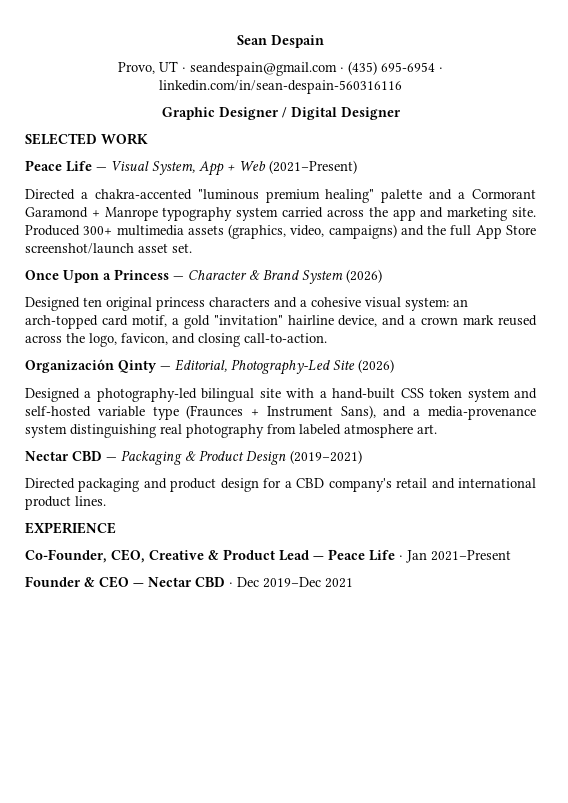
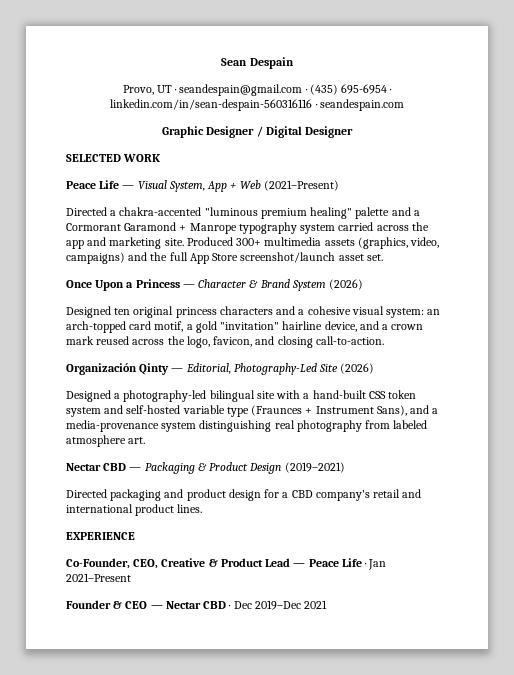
- Provo, UT · seandespain@gmail.com · (435) 695-6954 · linkedin.com/in/sean-despain-560316116
+ Provo, UT · seandespain@gmail.com · (435) 695-6954 · linkedin.com/in/sean-despain-560316116 · seandespain.com

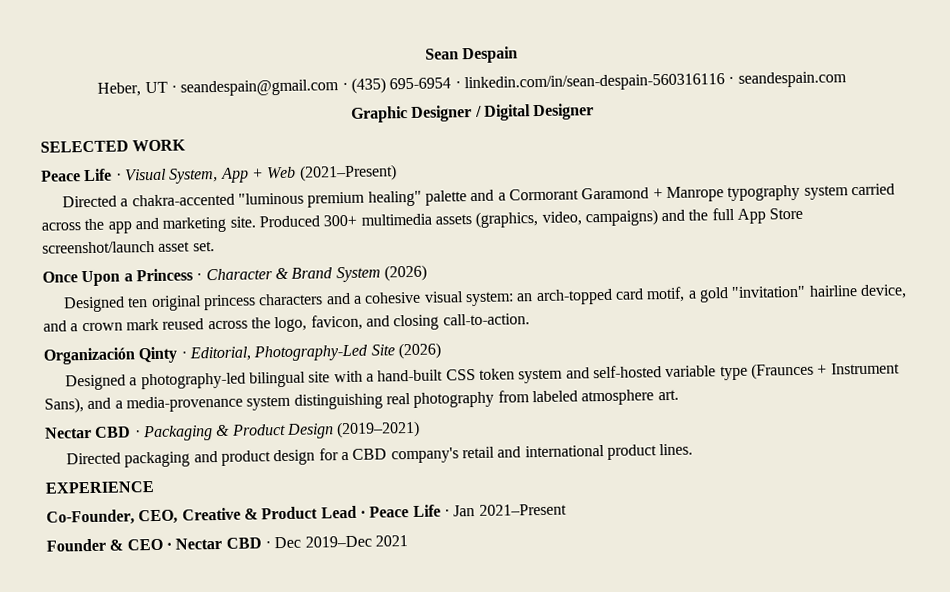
- Provo, UT · seandespain@gmail.com · (435) 695-6954 · linkedin.com/in/sean-despain-560316116 · seandespain.com
+ Heber, UT · seandespain@gmail.com · (435) 695-6954 · linkedin.com/in/sean-despain-560316116 · seandespain.com
- Peace Life — Visual System, App + Web (2021–Present)
+ Peace Life · Visual System, App + Web (2021–Present)
- Once Upon a Princess — Character & Brand System (2026)
+ Once Upon a Princess · Character & Brand System (2026)
- Organización Qinty — Editorial, Photography-Led Site (2026)
+ Organización Qinty · Editorial, Photography-Led Site (2026)
- Nectar CBD — Packaging & Product Design (2019–2021)
+ Nectar CBD · Packaging & Product Design (2019–2021)
- Co-Founder, CEO, Creative & Product Lead — Peace Life · Jan 2021–Present
+ Co-Founder, CEO, Creative & Product Lead · Peace Life · Jan 2021–Present
- Founder & CEO — Nectar CBD · Dec 2019–Dec 2021
+ Founder & CEO · Nectar CBD · Dec 2019–Dec 2021

